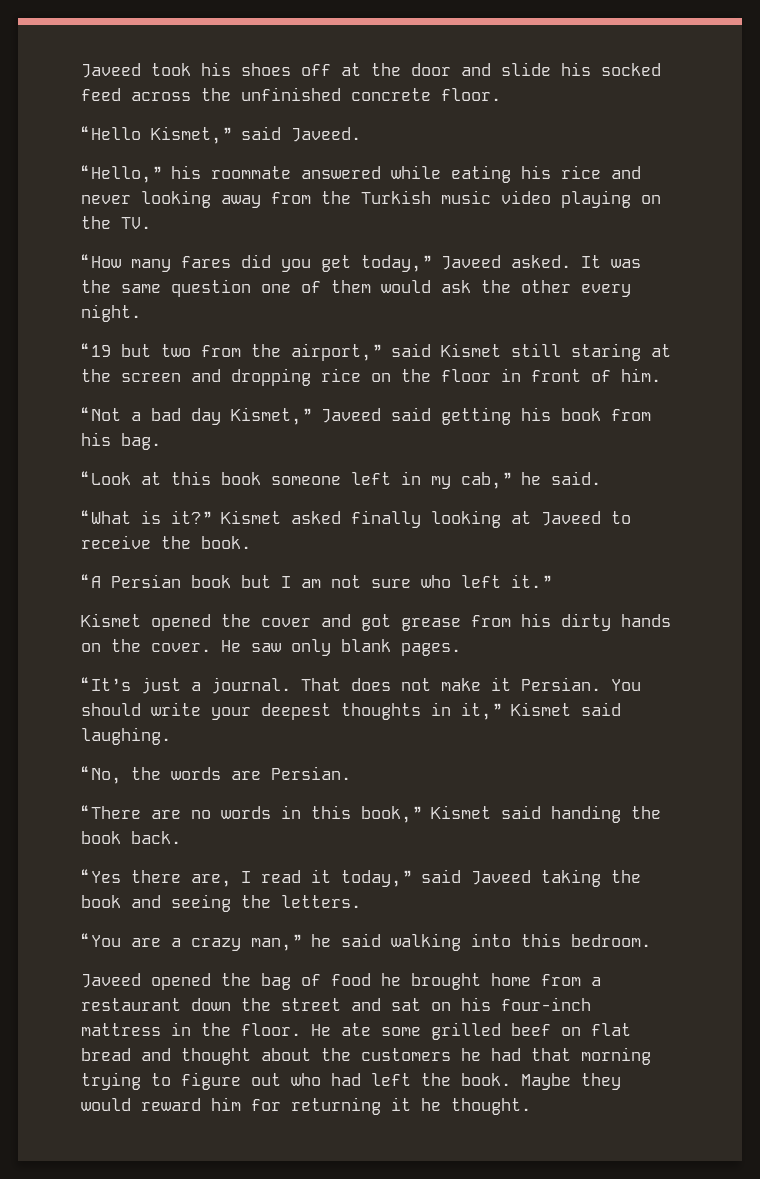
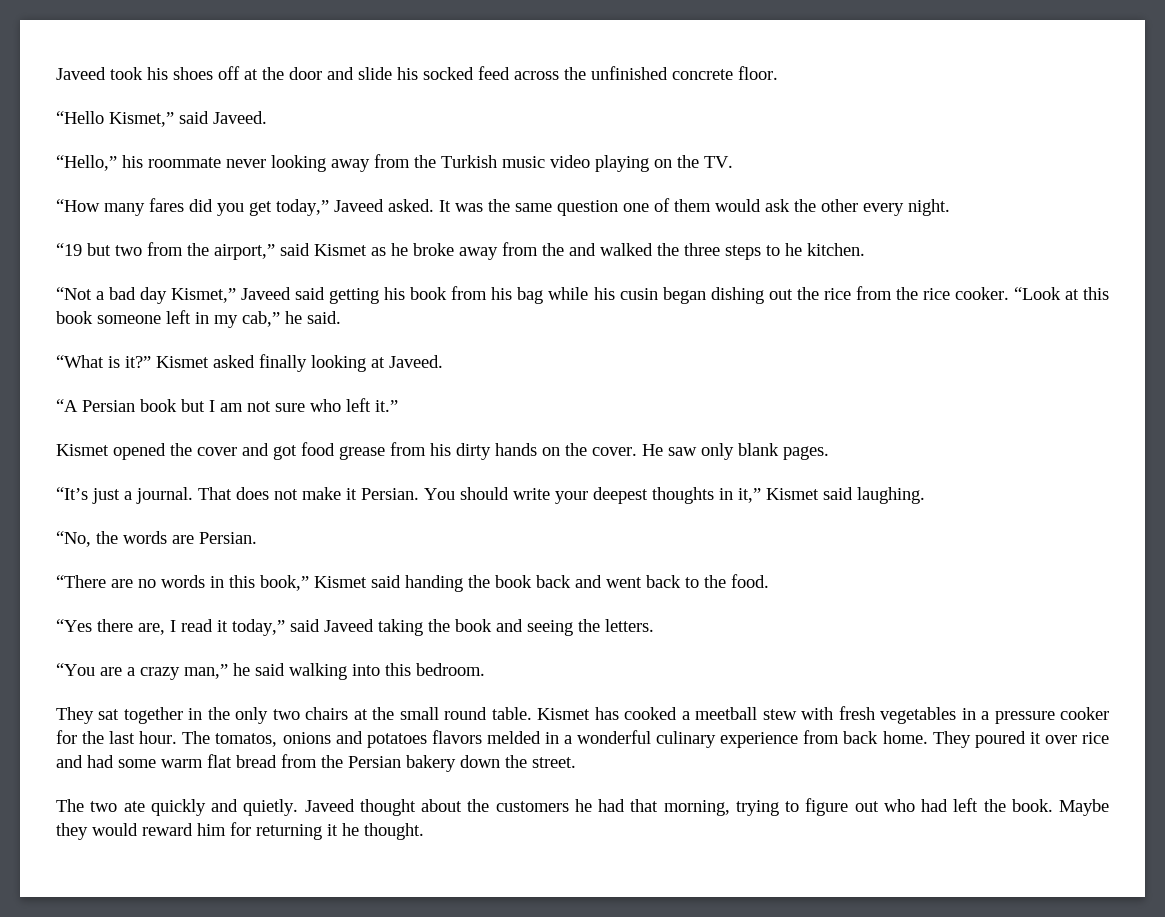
- “Hello,” his roommate answered while eating his rice and never looking away from the Turkish music video playing on the TV.
+ “Hello,” his roommate never looking away from the Turkish music video playing on the TV.
- “19 but two from the airport,” said Kismet still staring at the screen and dropping rice on the floor in front of him.
+ “19 but two from the airport,” said Kismet as he broke away from the and walked the three steps to he kitchen.
- “Not a bad day Kismet,” Javeed said getting his book from his bag.
- “Look at this book someone left in my cab,” he said.
+ “Not a bad day Kismet,” Javeed said getting his book from his bag while his cusin began dishing out the rice from the rice cooker. “Look at this book someone left in my cab,” he said.
- Kismet asked finally looking at Javeed to receive the book.
+ Kismet asked finally looking at Javeed.
- Kismet opened the cover and got grease from his dirty hands on the cover.
+ Kismet opened the cover and got food grease from his dirty hands on the cover.
- “There are no words in this book,” Kismet said handing the book back.
+ “There are no words in this book,” Kismet said handing the book back and went back to the food.
- Javeed opened the bag of food he brought home from a restaurant down the street and sat on his four-inch mattress in the floor. He ate some grilled beef on flat bread and thought about the customers he had that morning trying to figure out who had left the book.
+ They sat together in the only two chairs at the small round table. Kismet has cooked a meetball stew with fresh vegetables in a pressure cooker for the last hour. The tomatos, onions and potatoes flavors melded in a wonderful culinary experience from back home. They poured it over rice and had some warm flat bread from the Persian bakery down the street.
+ The two ate quickly and quietly. Javeed thought about the customers he had that morning, trying to figure out who had left the book.

